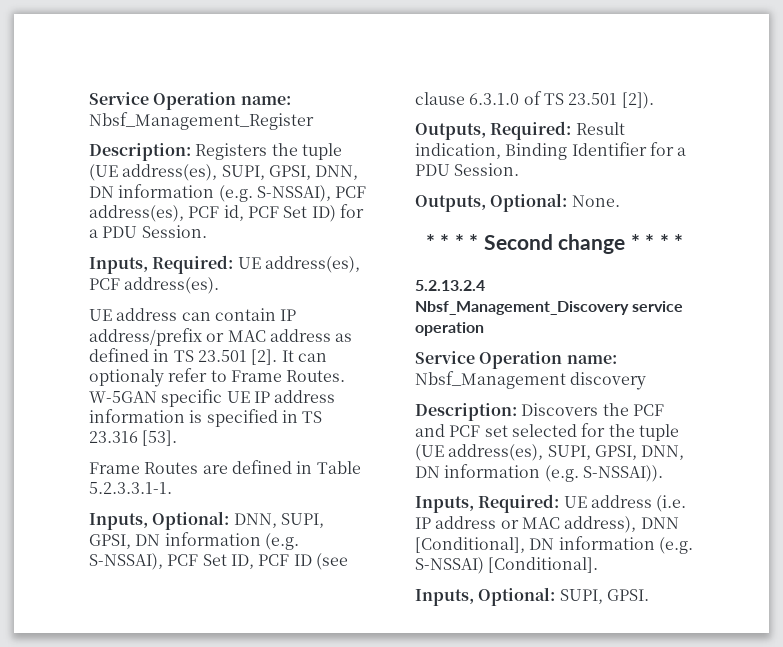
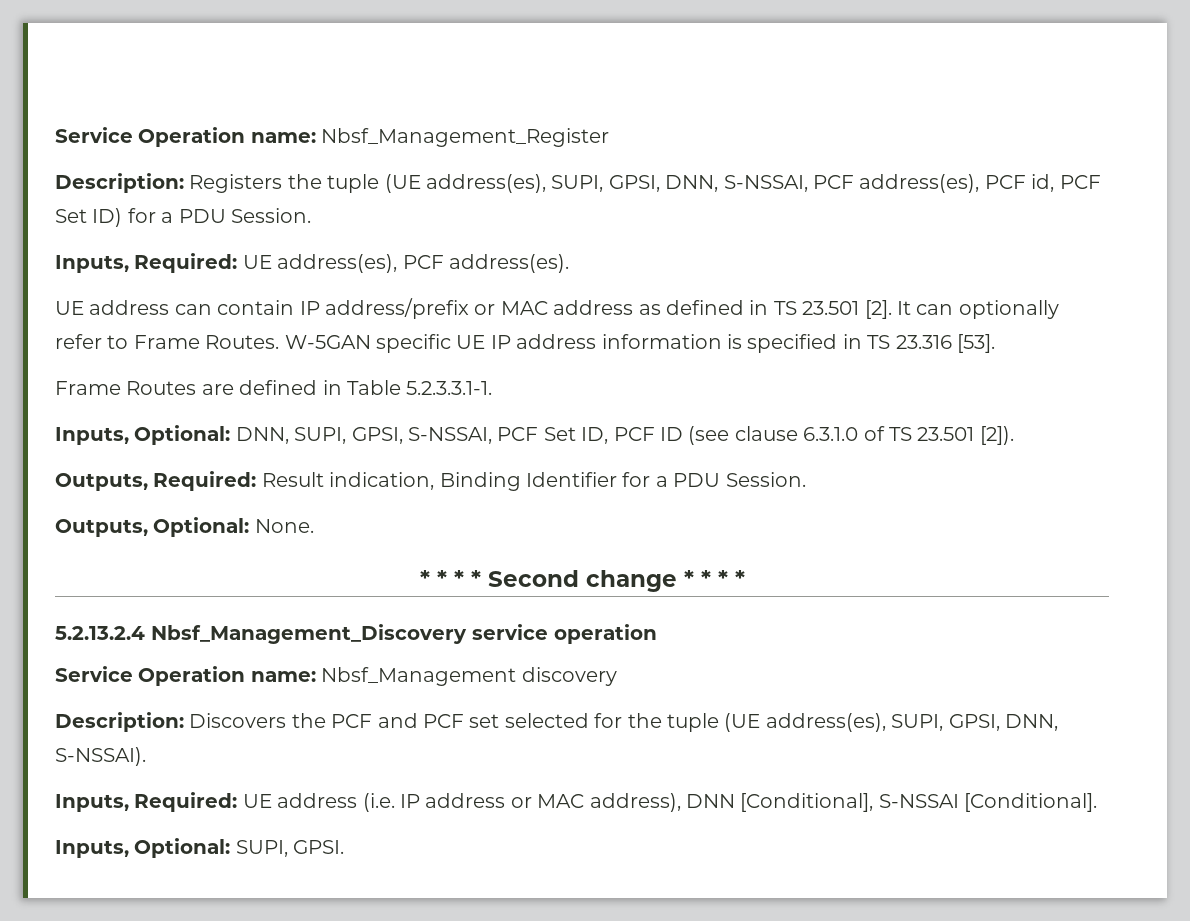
- Description: Registers the tuple (UE address(es), SUPI, GPSI, DNN, DN information (e.g. S-NSSAI), PCF address(es), PCF id, PCF Set ID) for a PDU Session.
+ Description: Registers the tuple (UE address(es), SUPI, GPSI, DNN, S-NSSAI, PCF address(es), PCF id, PCF Set ID) for a PDU Session.
- It can optionaly refer to Frame Routes.
+ It can optionally refer to Frame Routes.
- Inputs, Optional: DNN, SUPI, GPSI, DN information (e.g. S-NSSAI), PCF Set ID, PCF ID (see clause 6.3.1.0 of TS 23.501 [2]).
+ Inputs, Optional: DNN, SUPI, GPSI, S-NSSAI, PCF Set ID, PCF ID (see clause 6.3.1.0 of TS 23.501 [2]).
- Description: Discovers the PCF and PCF set selected for the tuple (UE address(es), SUPI, GPSI, DNN, DN information (e.g. S-NSSAI)).
+ Description: Discovers the PCF and PCF set selected for the tuple (UE address(es), SUPI, GPSI, DNN, S-NSSAI).
- Inputs, Required: UE address (i.e. IP address or MAC address), DNN [Conditional], DN information (e.g. S-NSSAI) [Conditional].
+ Inputs, Required: UE address (i.e. IP address or MAC address), DNN [Conditional], S-NSSAI [Conditional].

